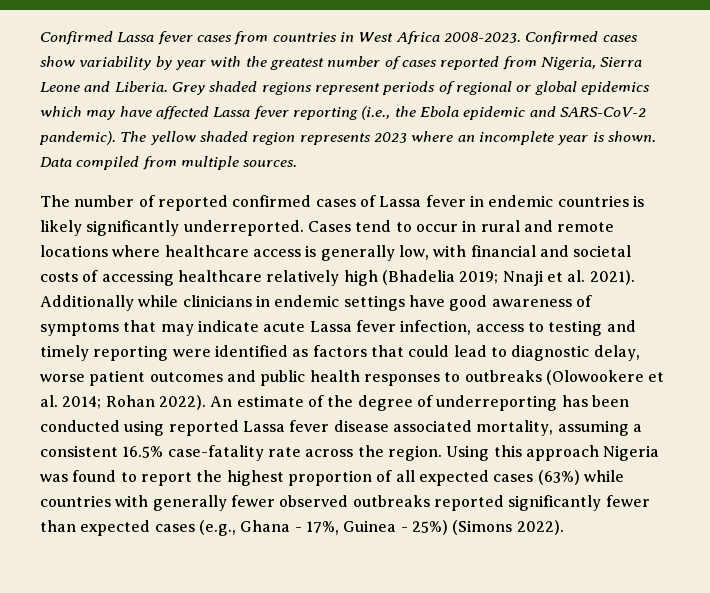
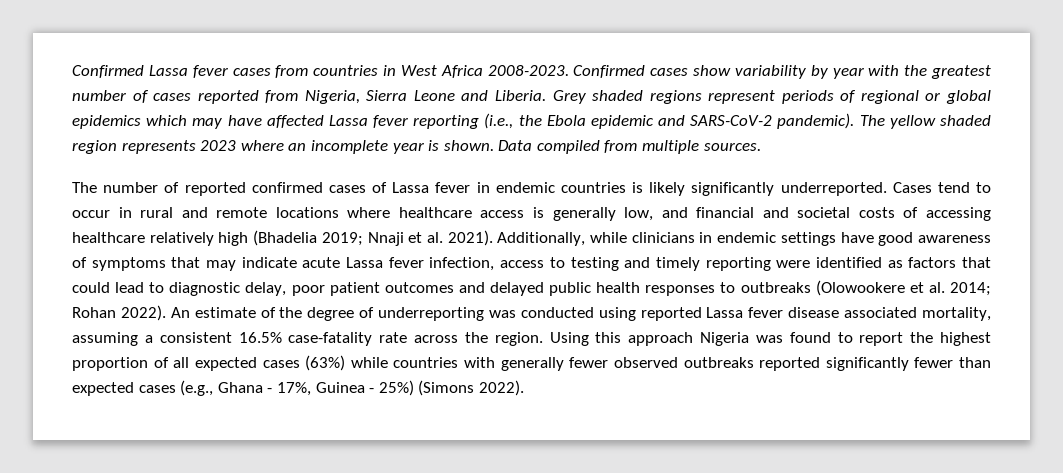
- Cases tend to occur in rural and remote locations where healthcare access is generally low, with financial and societal costs of accessing healthcare relatively high (Bhadelia 2019; Nnaji et al. 2021).
+ Cases tend to occur in rural and remote locations where healthcare access is generally low, and financial and societal costs of accessing healthcare relatively high (Bhadelia 2019; Nnaji et al. 2021).
- Additionally while clinicians in endemic settings have good awareness of symptoms that may indicate acute Lassa fever infection, access to testing and timely reporting were identified as factors that could lead to diagnostic delay, worse patient outcomes and public health responses to outbreaks (Olowookere et al. 2014; Rohan 2022).
+ Additionally, while clinicians in endemic settings have good awareness of symptoms that may indicate acute Lassa fever infection, access to testing and timely reporting were identified as factors that could lead to diagnostic delay, poor patient outcomes and delayed public health responses to outbreaks (Olowookere et al. 2014; Rohan 2022).
- An estimate of the degree of underreporting has been conducted using reported Lassa fever disease associated mortality, assuming a consistent 16.5% case-fatality rate across the region.
+ An estimate of the degree of underreporting was conducted using reported Lassa fever disease associated mortality, assuming a consistent 16.5% case-fatality rate across the region.

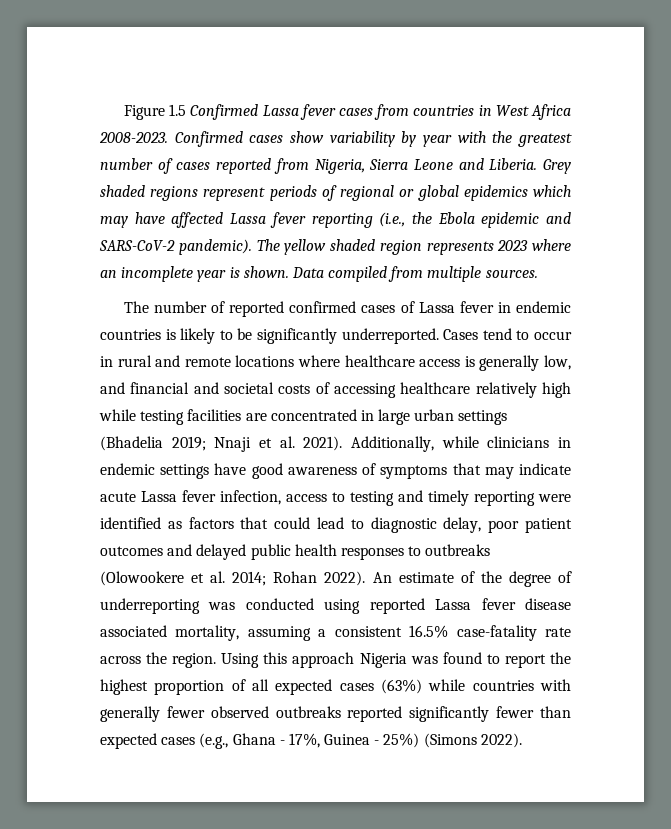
- Confirmed Lassa fever cases from countries in West Africa 2008-2023.
+ Figure 1.5 Confirmed Lassa fever cases from countries in West Africa 2008-2023.
- The number of reported confirmed cases of Lassa fever in endemic countries is likely significantly underreported.
+ The number of reported confirmed cases of Lassa fever in endemic countries is likely to be significantly underreported.
- Cases tend to occur in rural and remote locations where healthcare access is generally low, and financial and societal costs of accessing healthcare relatively high (Bhadelia 2019; Nnaji et al. 2021).
+ Cases tend to occur in rural and remote locations where healthcare access is generally low, and financial and societal costs of accessing healthcare relatively high while testing facilities are concentrated in large urban settings (Bhadelia 2019; Nnaji et al. 2021).

